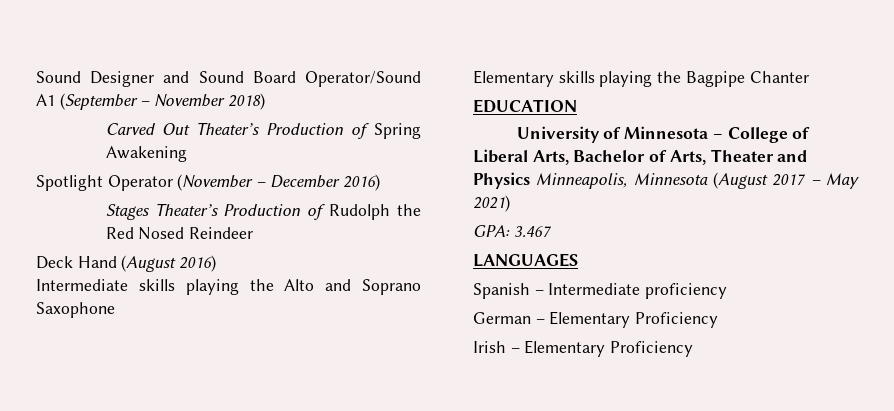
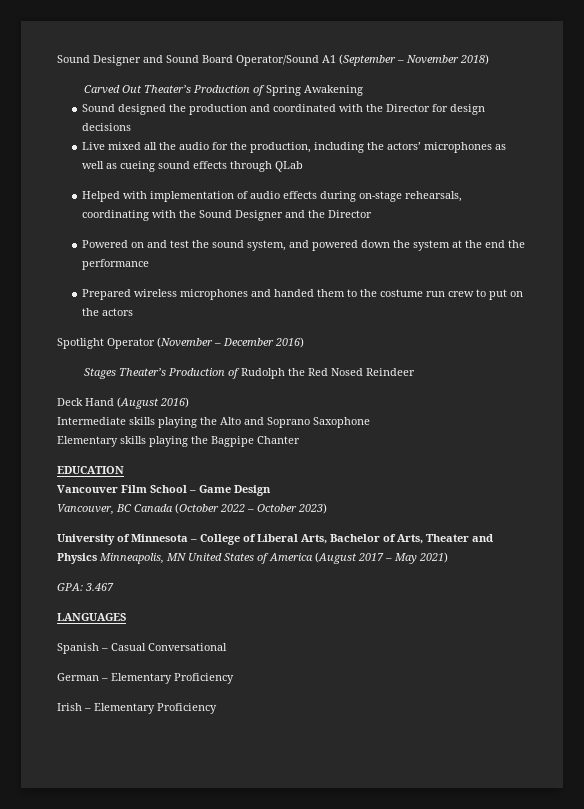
+ Sound designed the production and coordinated with the Director for design decisions
+ Live mixed all the audio for the production, including the actors’ microphones as well as cueing sound effects through QLab
+ Helped with implementation of audio effects during on-stage rehearsals, coordinating with the Sound Designer and the Director
+ Powered on and test the sound system, and powered down the system at the end the performance
+ Prepared wireless microphones and handed them to the costume run crew to put on the actors
+ Vancouver Film School – Game Design
+ Vancouver, BC Canada (October 2022 – October 2023)
- University of Minnesota – College of Liberal Arts, Bachelor of Arts, Theater and Physics Minneapolis, Minnesota (August 2017 – May 2021)
+ University of Minnesota – College of Liberal Arts, Bachelor of Arts, Theater and Physics Minneapolis, MN United States of America (August 2017 – May 2021)
- Spanish – Intermediate proficiency
+ Spanish – Casual Conversational

